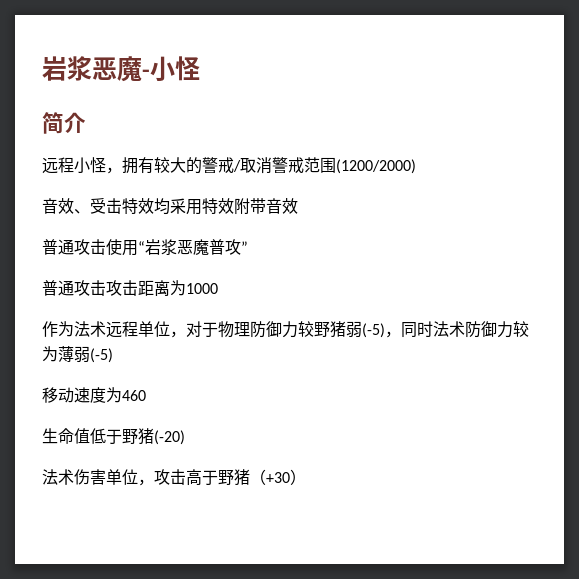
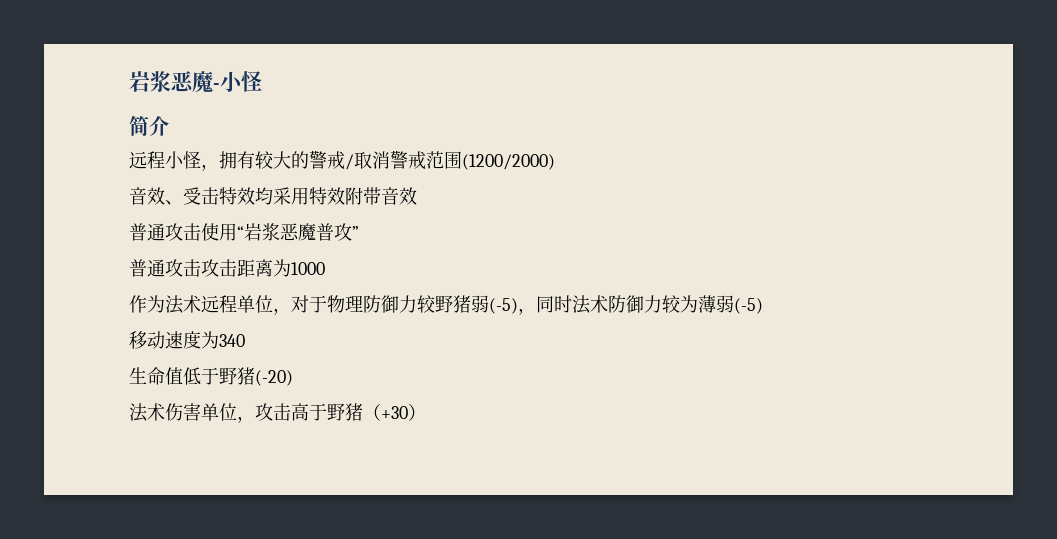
- 移动速度为460
+ 移动速度为340

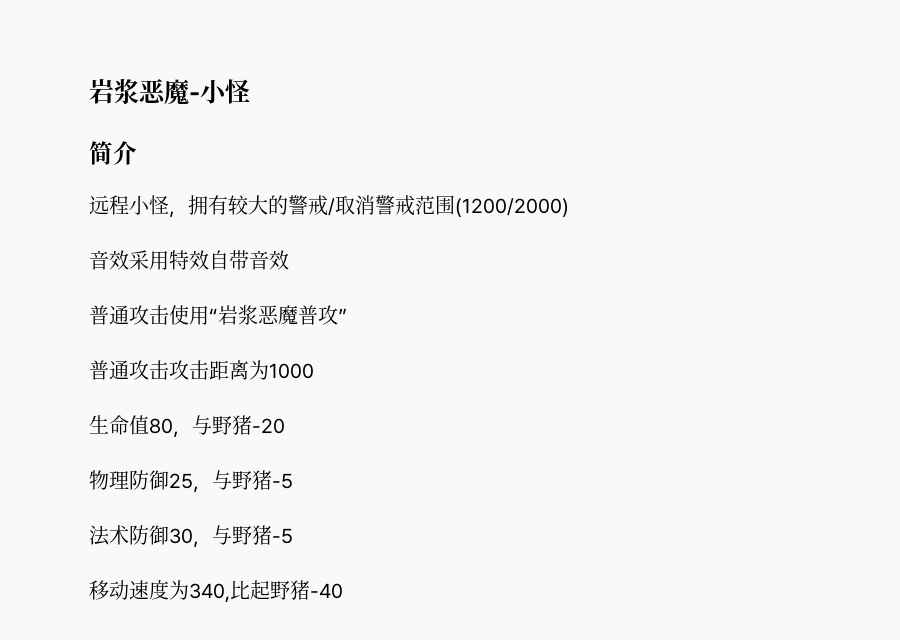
- 音效、受击特效均采用特效附带音效
+ 音效采用特效自带音效
- 作为法术远程单位，对于物理防御力较野猪弱(-5)，同时法术防御力较为薄弱(-5)
- 移动速度为340
- 生命值低于野猪(-20)
- 法术伤害单位，攻击高于野猪（+30）
+ 生命值80，与野猪-20
+ 物理防御25，与野猪-5
+ 法术防御30，与野猪-5
+ 移动速度为340,比起野猪-40

